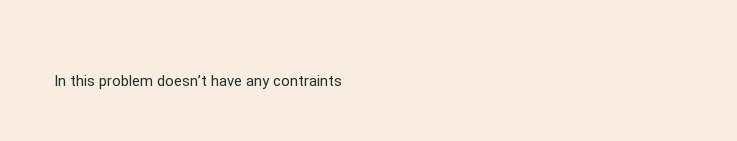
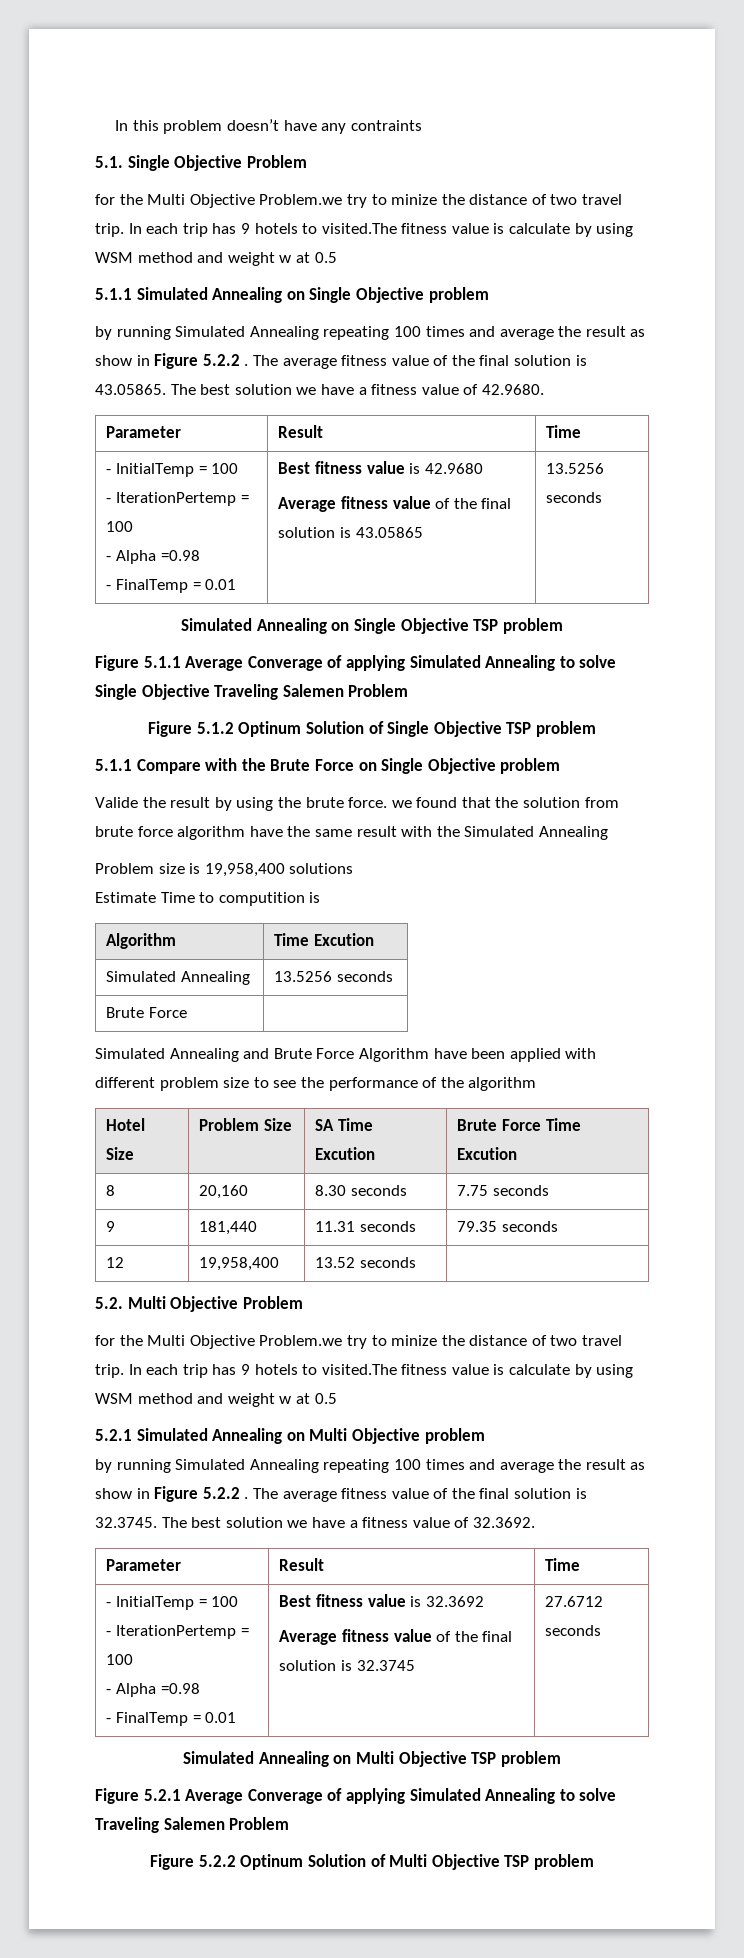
+ 5.1. Single Objective Problem
+ for the Multi Objective Problem.we try to minize the distance of two travel trip. In each trip has 9 hotels to visited.The fitness value is calculate by using WSM method and weight w at 0.5
+ 5.1.1 Simulated Annealing on Single Objective problem
+ by running Simulated Annealing repeating 100 times and average the result as show in Figure 5.2.2 . The average fitness value of the final solution is 43.05865. The best solution we have a fitness value of 42.9680.
+ Parameter | Result | Time
+ - InitialTemp = 100
+ - IterationPertemp = 100
+ - Alpha =0.98
+ - FinalTemp = 0.01 | Best fitness value is 42.9680
+ Average fitness value of the final solution is 43.05865 | 13.5256 seconds
+ Simulated Annealing on Single Objective TSP problem
+ Figure 5.1.1 Average Converage of applying Simulated Annealing to solve Single Objective Traveling Salemen Problem
+ Figure 5.1.2 Optinum Solution of Single Objective TSP problem
+ 5.1.1 Compare with the Brute Force on Single Objective problem
+ Valide the result by using the brute force. we found that the solution from brute force algorithm have the same result with the Simulated Annealing
+ Problem size is 19,958,400 solutions
+ Estimate Time to computition is
+ Algorithm | Time Excution
+ Simulated Annealing | 13.5256 seconds
+ Brute Force |
+ Simulated Annealing and Brute Force Algorithm have been applied with different problem size to see the performance of the algorithm
+ Hotel Size | Problem Size | SA Time Excution | Brute Force Time Excution
+ 8 | 20,160 | 8.30 seconds | 7.75 seconds
+ 9 | 181,440 | 11.31 seconds | 79.35 seconds
+ 12 | 19,958,400 | 13.52 seconds |
+ 5.2. Multi Objective Problem
+ for the Multi Objective Problem.we try to minize the distance of two travel trip. In each trip has 9 hotels to visited.The fitness value is calculate by using WSM method and weight w at 0.5
+ 5.2.1 Simulated Annealing on Multi Objective problem
+ by running Simulated Annealing repeating 100 times and average the result as show in Figure 5.2.2 . The average fitness value of the final solution is 32.3745. The best solution we have a fitness value of 32.3692.
+ Parameter | Result | Time
+ - InitialTemp = 100
+ - IterationPertemp = 100
+ - Alpha =0.98
+ - FinalTemp = 0.01 | Best fitness value is 32.3692
+ Average fitness value of the final solution is 32.3745 | 27.6712 seconds
+ Simulated Annealing on Multi Objective TSP problem
+ Figure 5.2.1 Average Converage of applying Simulated Annealing to solve Traveling Salemen Problem
+ Figure 5.2.2 Optinum Solution of Multi Objective TSP problem

